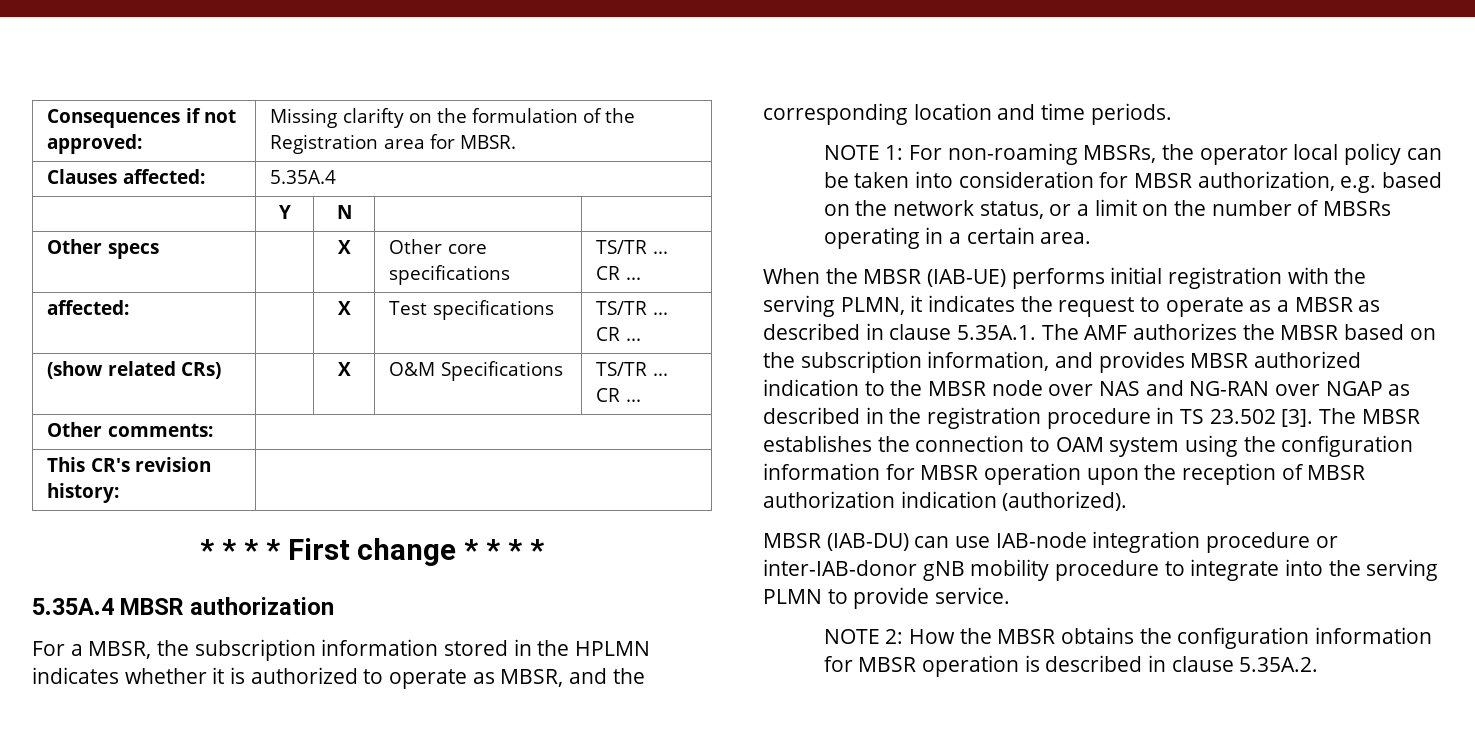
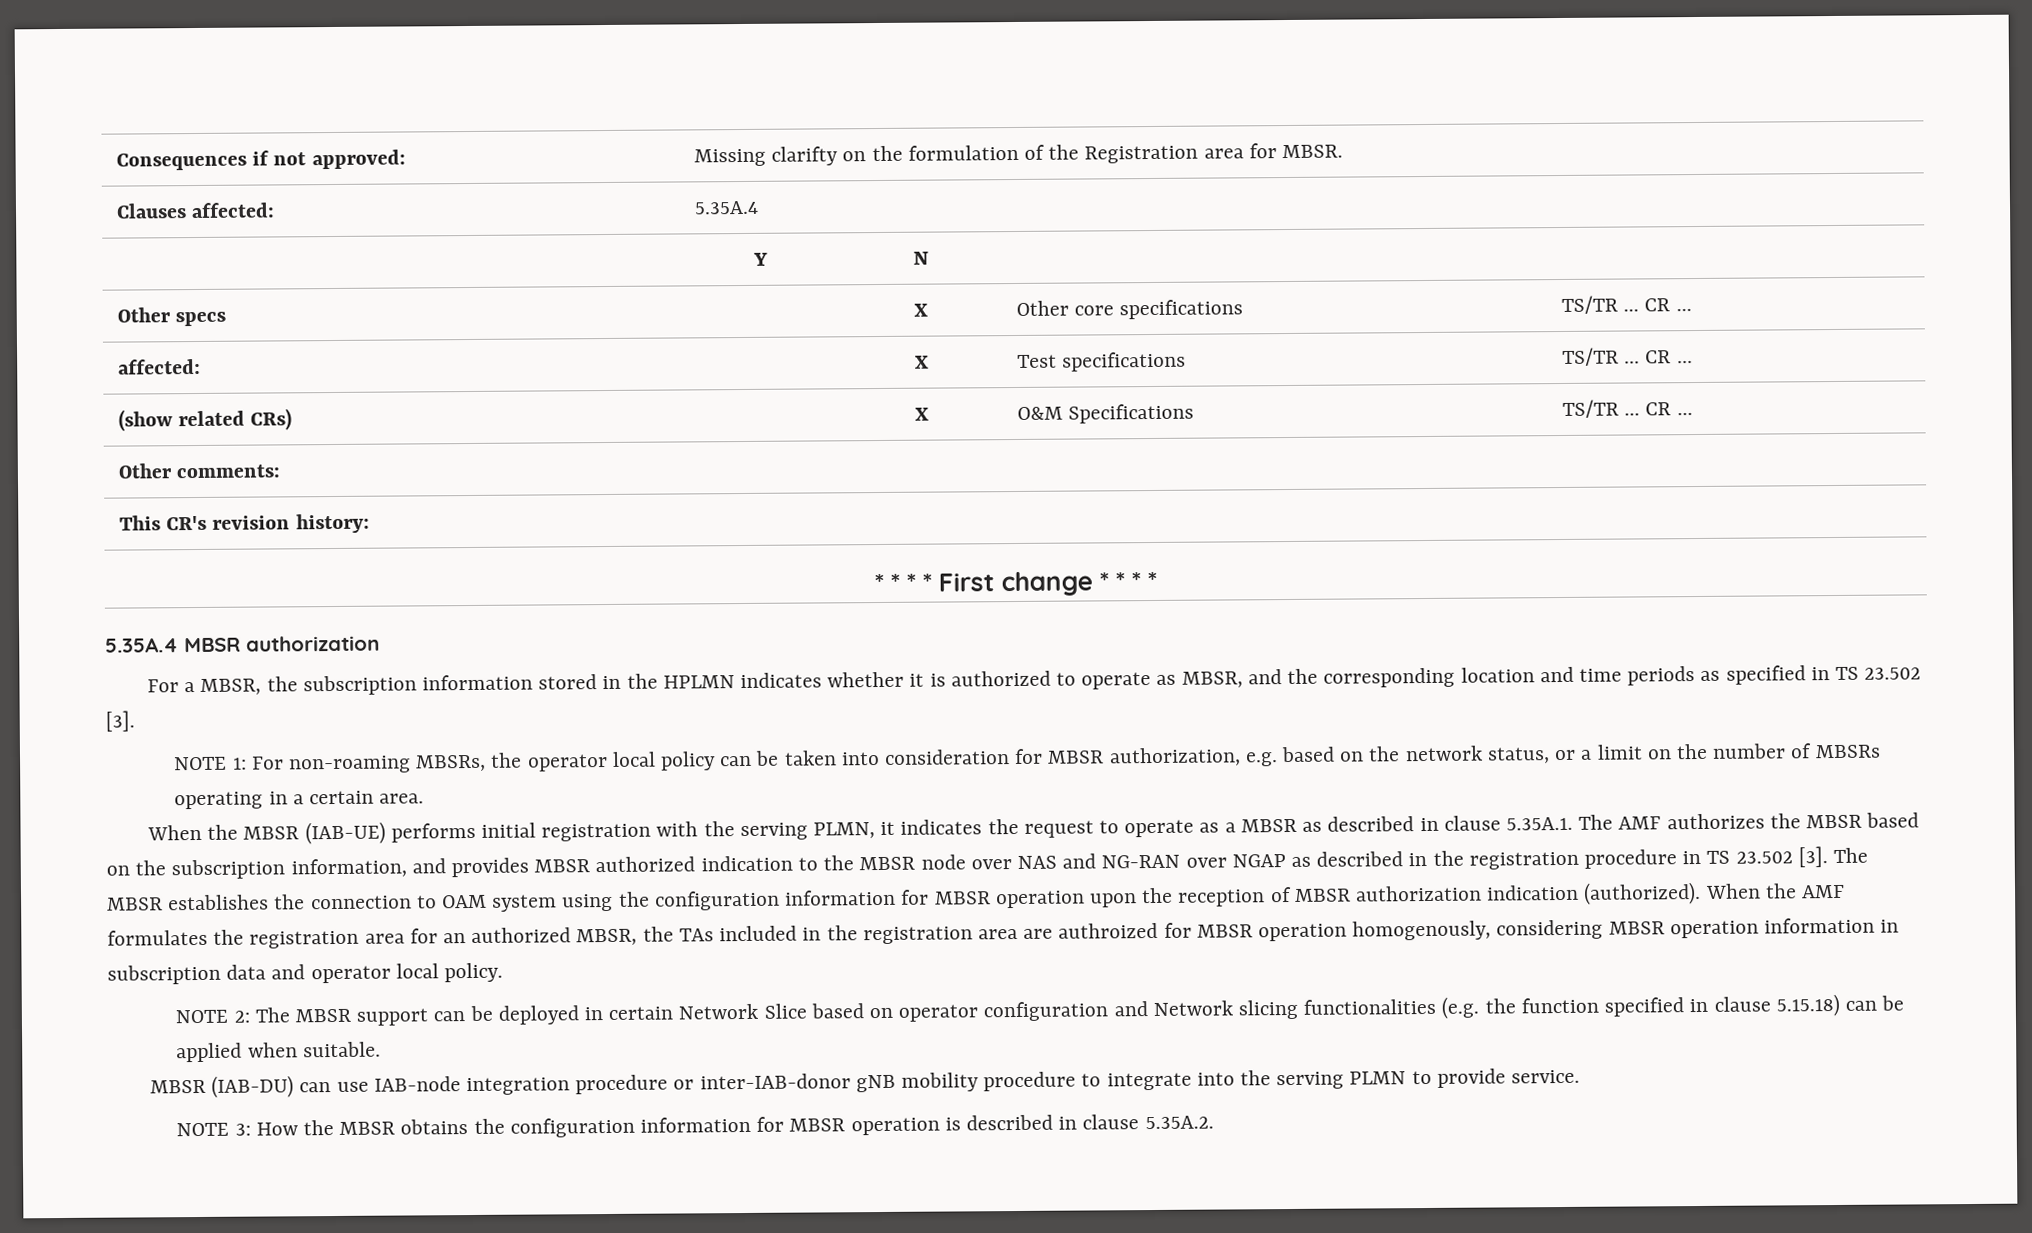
- For a MBSR, the subscription information stored in the HPLMN indicates whether it is authorized to operate as MBSR, and the corresponding location and time periods.
+ For a MBSR, the subscription information stored in the HPLMN indicates whether it is authorized to operate as MBSR, and the corresponding location and time periods as specified in TS 23.502 [3].
+ When the AMF formulates the registration area for an authorized MBSR, the TAs included in the registration area are authroized for MBSR operation homogenously, considering MBSR operation information in subscription data and operator local policy.
+ NOTE 2: The MBSR support can be deployed in certain Network Slice based on operator configuration and Network slicing functionalities (e.g. the function specified in clause 5.15.18) can be applied when suitable.
- NOTE 2: How the MBSR obtains the configuration information for MBSR operation is described in clause 5.35A.2.
+ NOTE 3: How the MBSR obtains the configuration information for MBSR operation is described in clause 5.35A.2.

